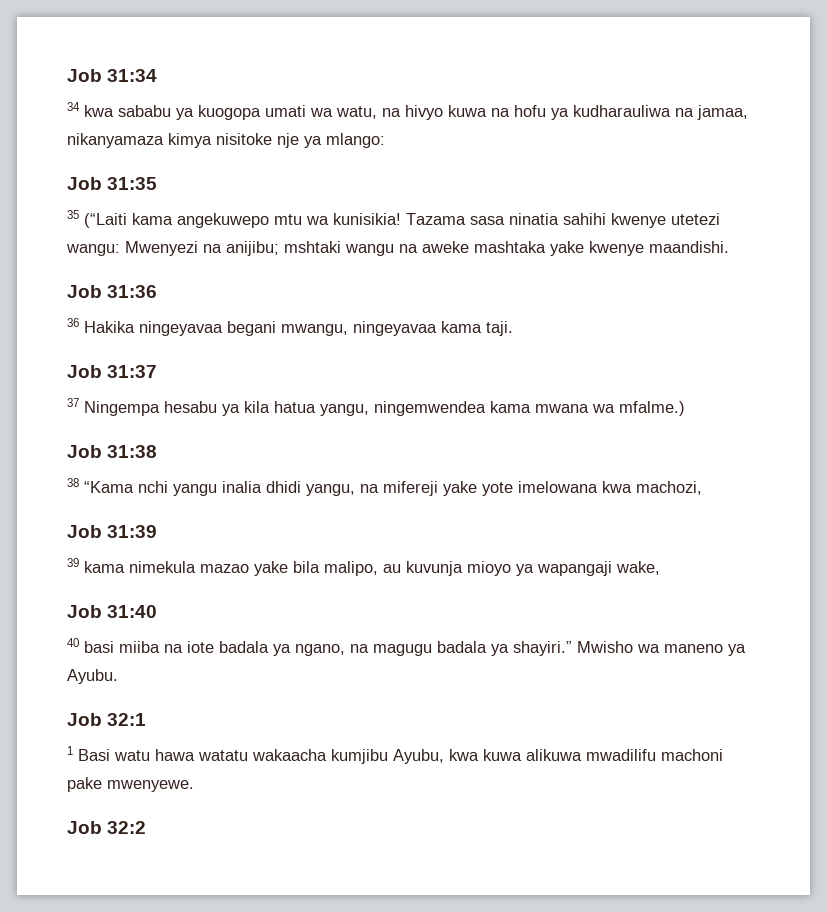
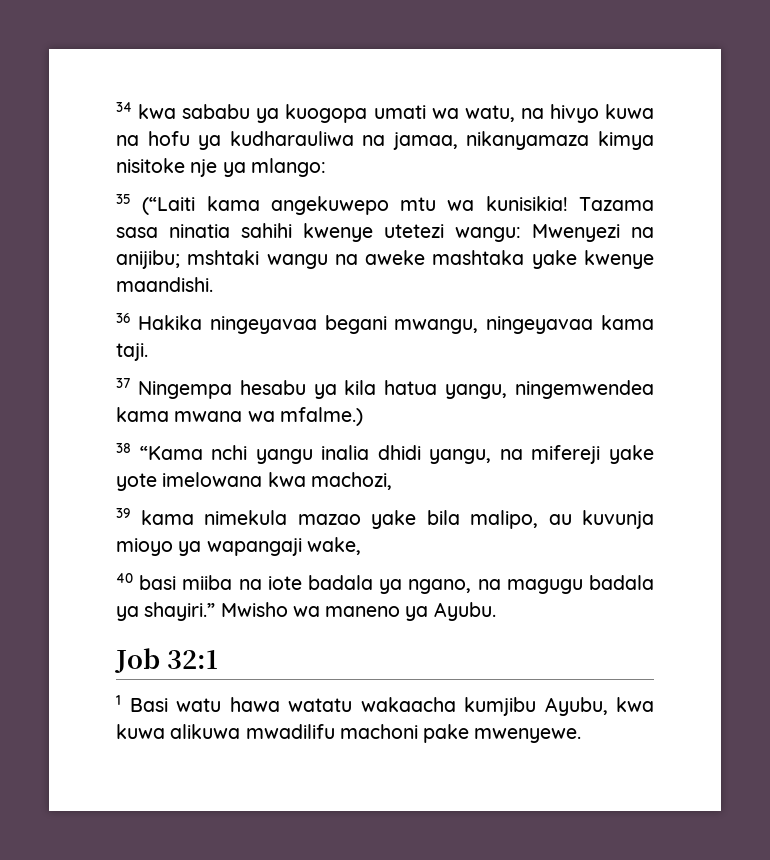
- Job 31:34
- Job 31:35
- Job 31:36
- Job 31:37
- Job 31:38
- Job 31:39
- Job 31:40
- Job 32:2

